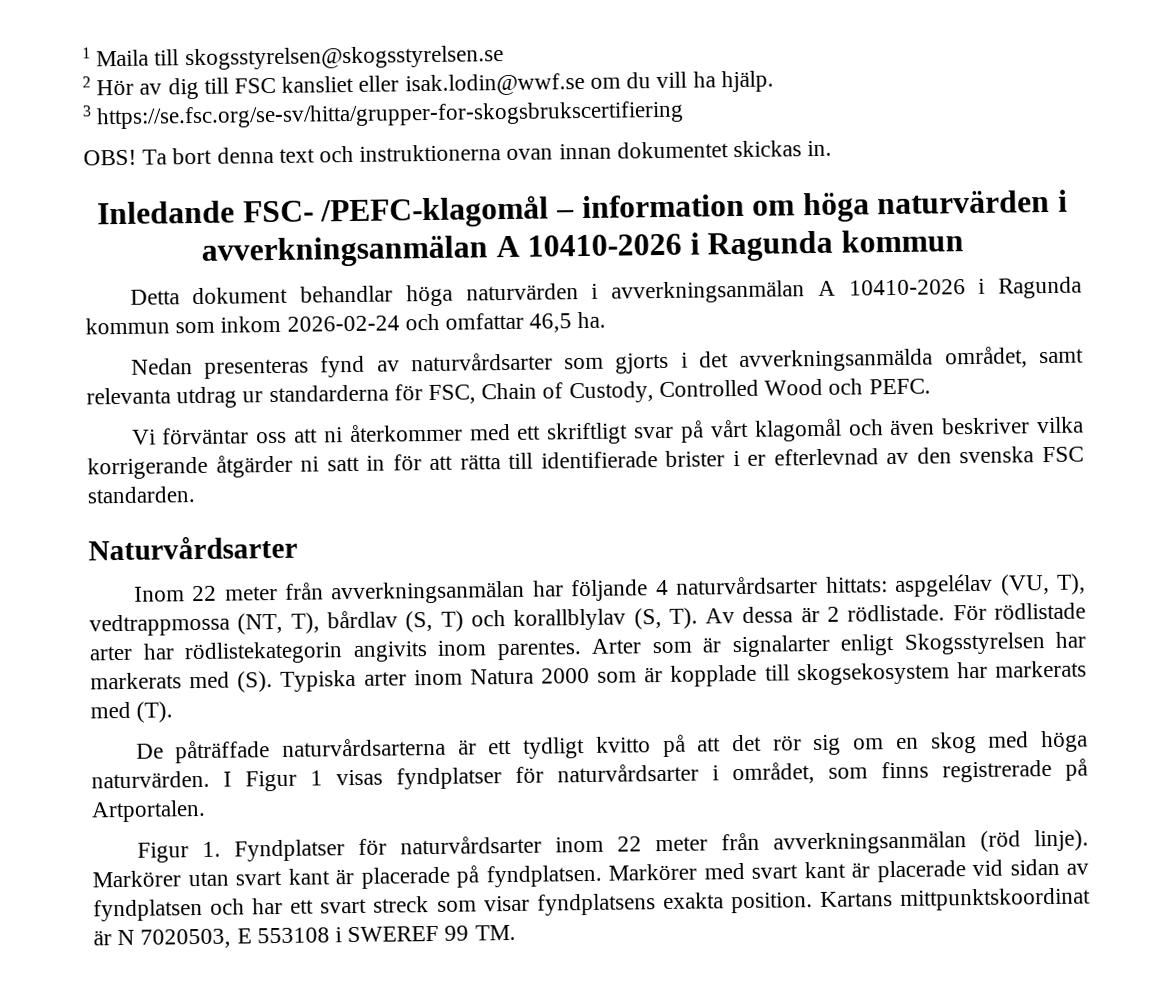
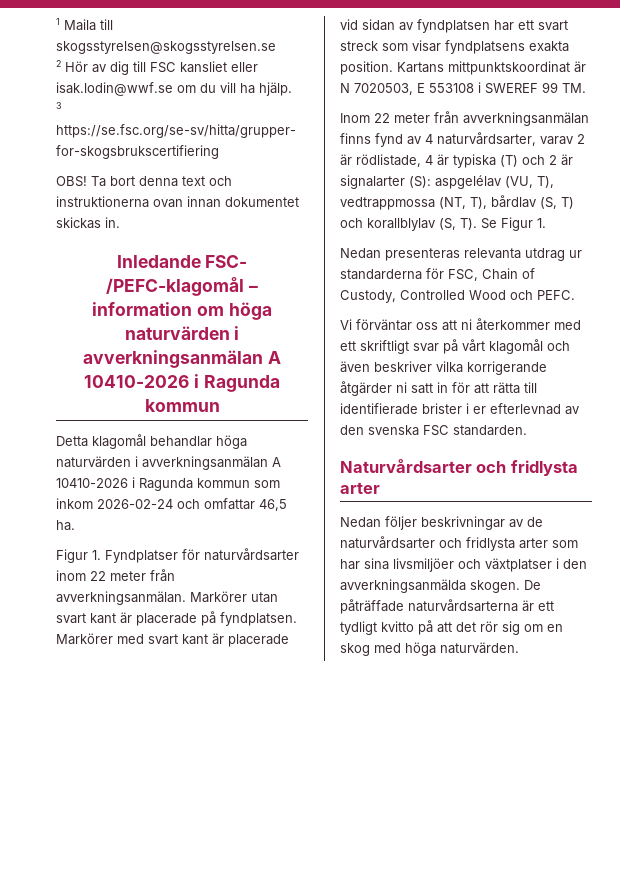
- Detta dokument behandlar höga naturvärden i avverkningsanmälan A 10410-2026 i Ragunda kommun som inkom 2026-02-24 och omfattar 46,5 ha.
+ Detta klagomål behandlar höga naturvärden i avverkningsanmälan A 10410-2026 i Ragunda kommun som inkom 2026-02-24 och omfattar 46,5 ha.
- Nedan presenteras fynd av naturvårdsarter som gjorts i det avverkningsanmälda området, samt relevanta utdrag ur standarderna för FSC, Chain of Custody, Controlled Wood och PEFC.
+ Figur 1. Fyndplatser för naturvårdsarter inom 22 meter från avverkningsanmälan. Markörer utan svart kant är placerade på fyndplatsen. Markörer med svart kant är placerade vid sidan av fyndplatsen har ett svart streck som visar fyndplatsens exakta position. Kartans mittpunktskoordinat är N 7020503, E 553108 i SWEREF 99 TM.
+ Inom 22 meter från avverkningsanmälan finns fynd av 4 naturvårdsarter, varav 2 är rödlistade, 4 är typiska (T) och 2 är signalarter (S): aspgelélav (VU, T), vedtrappmossa (NT, T), bårdlav (S, T) och korallblylav (S, T). Se Figur 1.
+ Nedan presenteras relevanta utdrag ur standarderna för FSC, Chain of Custody, Controlled Wood och PEFC.
- Naturvårdsarter
- Inom 22 meter från avverkningsanmälan har följande 4 naturvårdsarter hittats: aspgelélav (VU, T), vedtrappmossa (NT, T), bårdlav (S, T) och korallblylav (S, T). Av dessa är 2 rödlistade. För rödlistade arter har rödlistekategorin angivits inom parentes. Arter som är signalarter enligt Skogsstyrelsen har markerats med (S). Typiska arter inom Natura 2000 som är kopplade till skogsekosystem har markerats med (T).
- De påträffade naturvårdsarterna är ett tydligt kvitto på att det rör sig om en skog med höga naturvärden. I Figur 1 visas fyndplatser för naturvårdsarter i området, som finns registrerade på Artportalen.
- Figur 1. Fyndplatser för naturvårdsarter inom 22 meter från avverkningsanmälan (röd linje). Markörer utan svart kant är placerade på fyndplatsen. Markörer med svart kant är placerade vid sidan av fyndplatsen och har ett svart streck som visar fyndplatsens exakta position. Kartans mittpunktskoordinat är N 7020503, E 553108 i SWEREF 99 TM.
+ Naturvårdsarter och fridlysta arter
+ Nedan följer beskrivningar av de naturvårdsarter och fridlysta arter som har sina livsmiljöer och växtplatser i den avverkningsanmälda skogen. De påträffade naturvårdsarterna är ett tydligt kvitto på att det rör sig om en skog med höga naturvärden.

